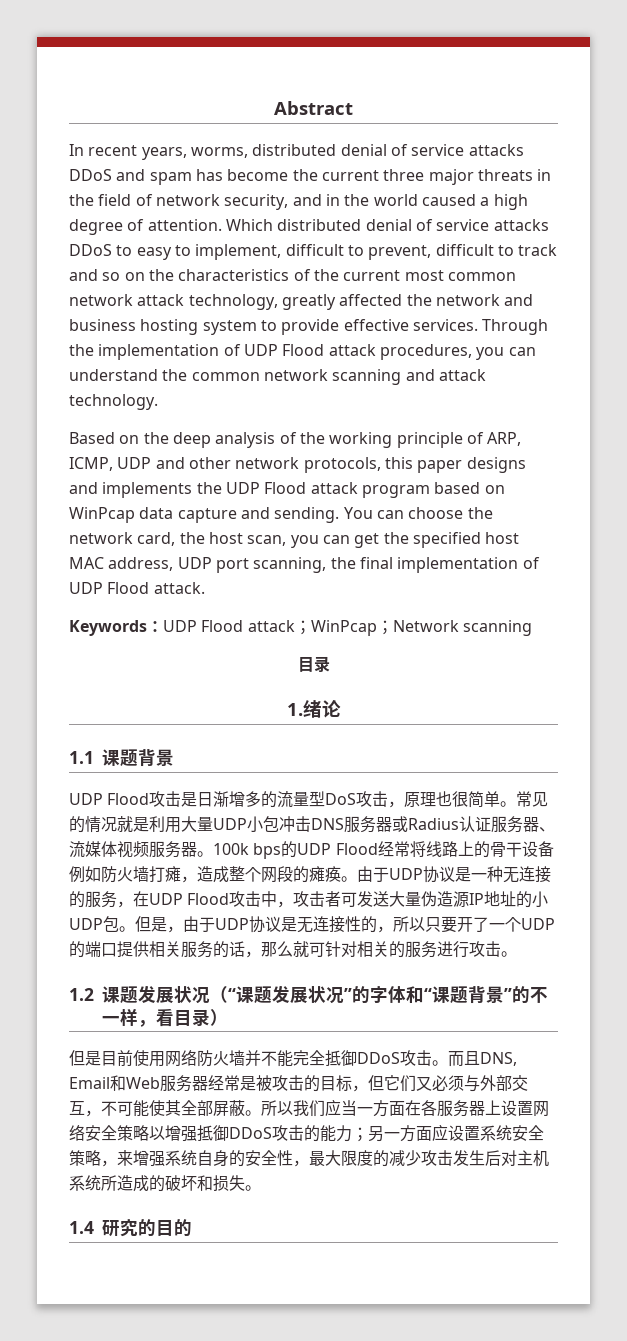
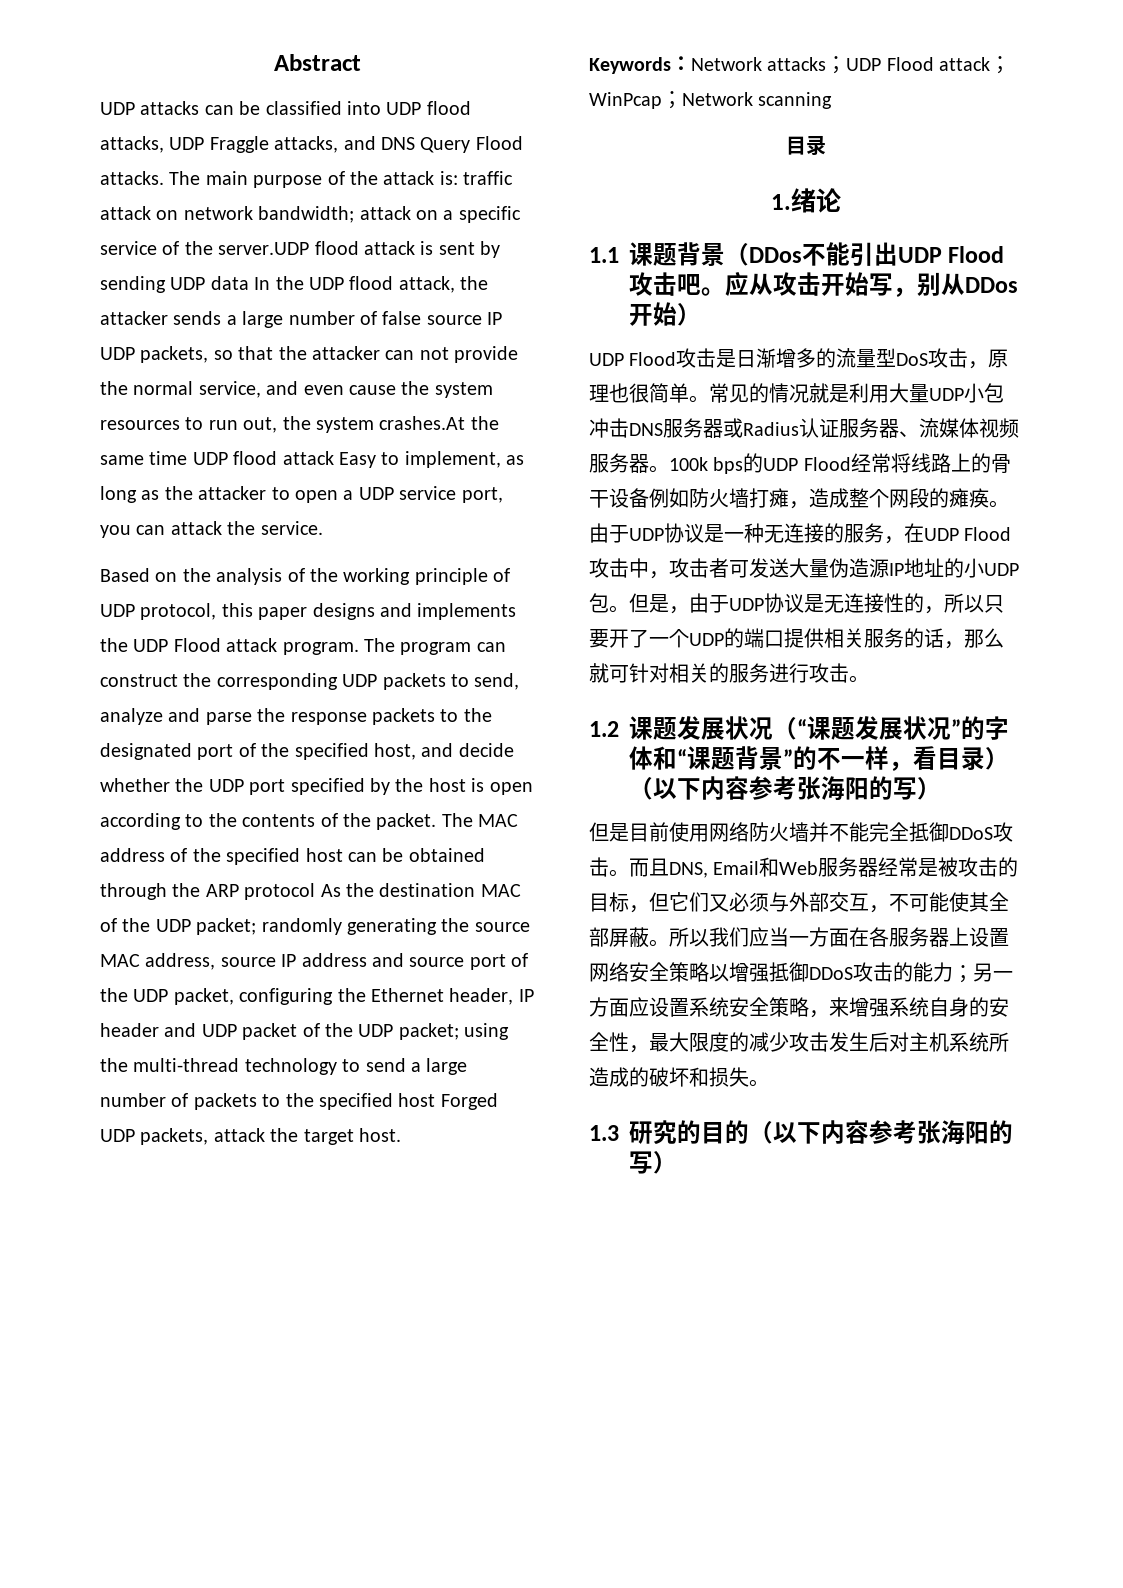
- In recent years, worms, distributed denial of service attacks DDoS and spam has become the current three major threats in the field of network security, and in the world caused a high degree of attention. Which distributed denial of service attacks DDoS to easy to implement, difficult to prevent, difficult to track and so on the characteristics of the current most common network attack technology, greatly affected the network and business hosting system to provide effective services. Through the implementation of UDP Flood attack procedures, you can understand the common network scanning and attack technology.
+ UDP attacks can be classified into UDP flood attacks, UDP Fraggle attacks, and DNS Query Flood attacks. The main purpose of the attack is: traffic attack on network bandwidth; attack on a specific service of the server.UDP flood attack is sent by sending UDP data In the UDP flood attack, the attacker sends a large number of false source IP UDP packets, so that the attacker can not provide the normal service, and even cause the system resources to run out, the system crashes.At the same time UDP flood attack Easy to implement, as long as the attacker to open a UDP service port, you can attack the service.
- Based on the deep analysis of the working principle of ARP, ICMP, UDP and other network protocols, this paper designs and implements the UDP Flood attack program based on WinPcap data capture and sending. You can choose the network card, the host scan, you can get the specified host MAC address, UDP port scanning, the final implementation of UDP Flood attack.
+ Based on the analysis of the working principle of UDP protocol, this paper designs and implements the UDP Flood attack program. The program can construct the corresponding UDP packets to send, analyze and parse the response packets to the designated port of the specified host, and decide whether the UDP port specified by the host is open according to the contents of the packet. The MAC address of the specified host can be obtained through the ARP protocol As the destination MAC of the UDP packet; randomly generating the source MAC address, source IP address and source port of the UDP packet, configuring the Ethernet header, IP header and UDP packet of the UDP packet; using the multi-thread technology to send a large number of packets to the specified host Forged UDP packets, attack the target host.
- Keywords：UDP Flood attack；WinPcap；Network scanning
+ Keywords：Network attacks；UDP Flood attack；WinPcap；Network scanning
- 1.1课题背景
+ 1.1课题背景（DDos不能引出UDP Flood攻击吧。应从攻击开始写，别从DDos开始）
- 1.2课题发展状况（“课题发展状况”的字体和“课题背景”的不一样，看目录）
+ 1.2课题发展状况（“课题发展状况”的字体和“课题背景”的不一样，看目录）（以下内容参考张海阳的写）
- 1.4研究的目的
+ 1.3研究的目的（以下内容参考张海阳的写）

